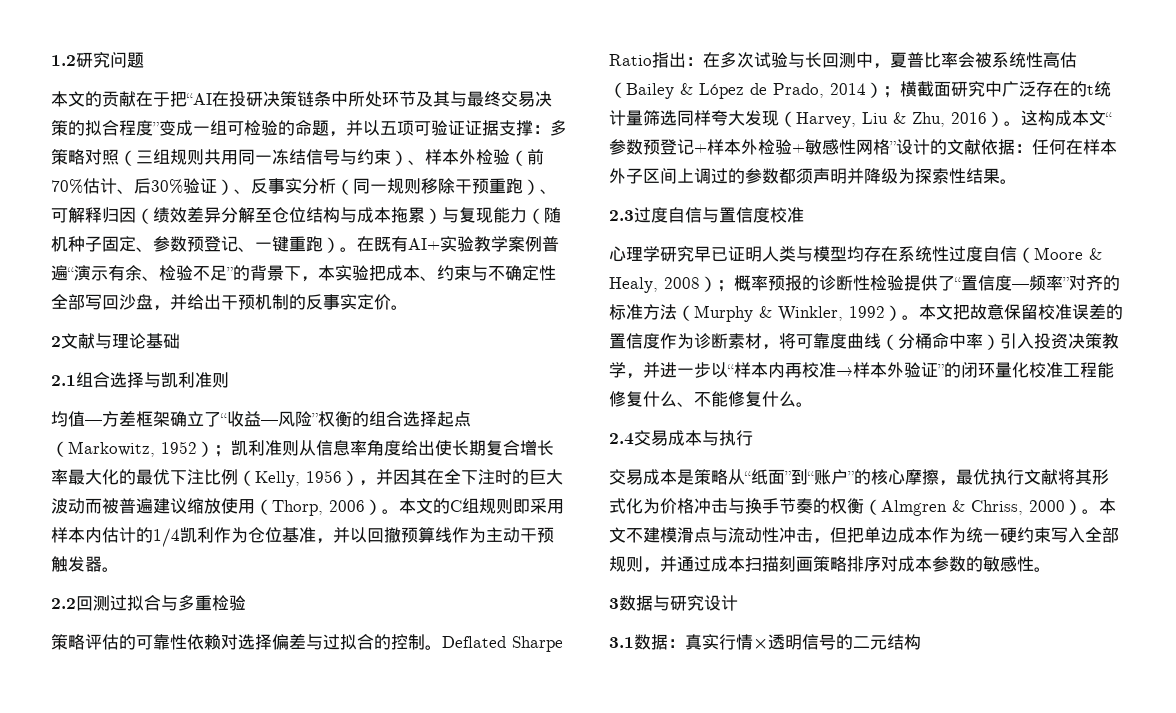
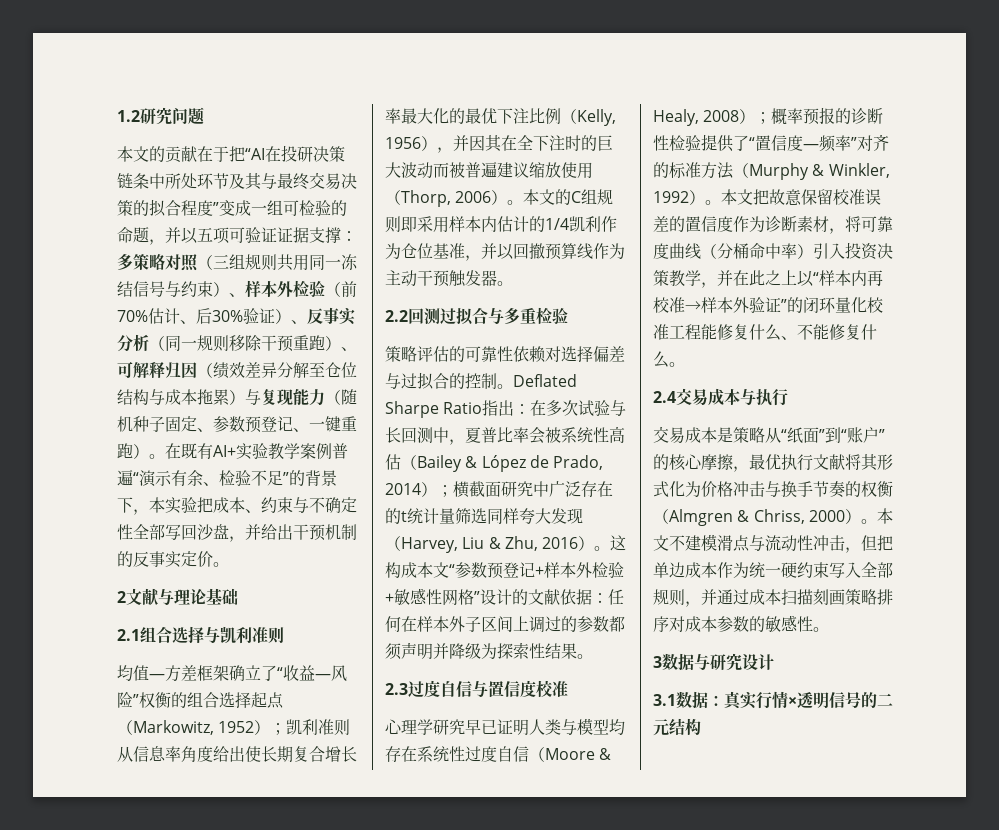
- 本文把故意保留校准误差的置信度作为诊断素材，将可靠度曲线（分桶命中率）引入投资决策教学，并进一步以“样本内再校准→样本外验证”的闭环量化校准工程能修复什么、不能修复什么。
+ 本文把故意保留校准误差的置信度作为诊断素材，将可靠度曲线（分桶命中率）引入投资决策教学，并在此之上以“样本内再校准→样本外验证”的闭环量化校准工程能修复什么、不能修复什么。

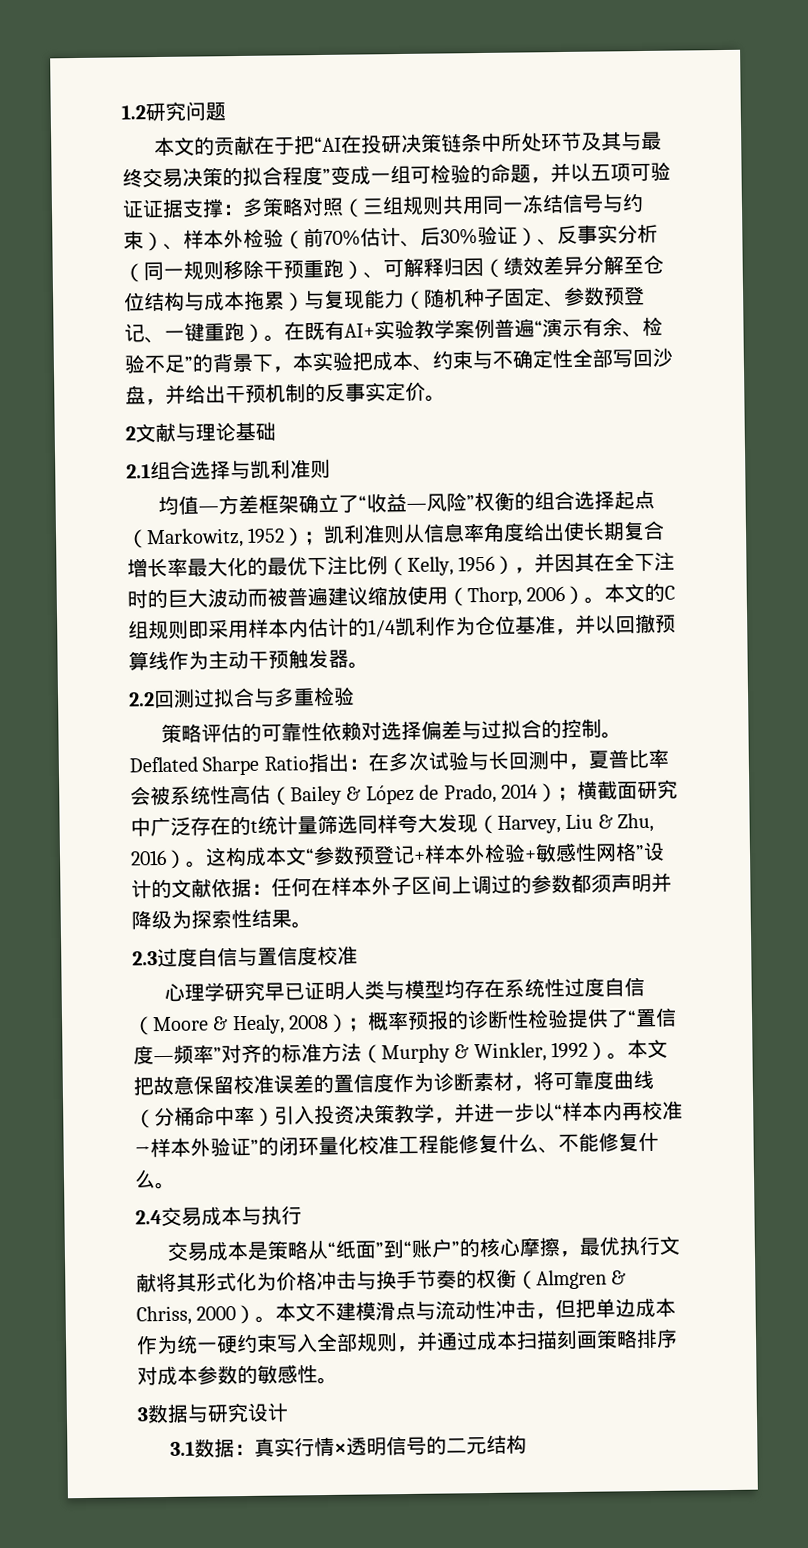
- 本文把故意保留校准误差的置信度作为诊断素材，将可靠度曲线（分桶命中率）引入投资决策教学，并在此之上以“样本内再校准→样本外验证”的闭环量化校准工程能修复什么、不能修复什么。
+ 本文把故意保留校准误差的置信度作为诊断素材，将可靠度曲线（分桶命中率）引入投资决策教学，并进一步以“样本内再校准→样本外验证”的闭环量化校准工程能修复什么、不能修复什么。

